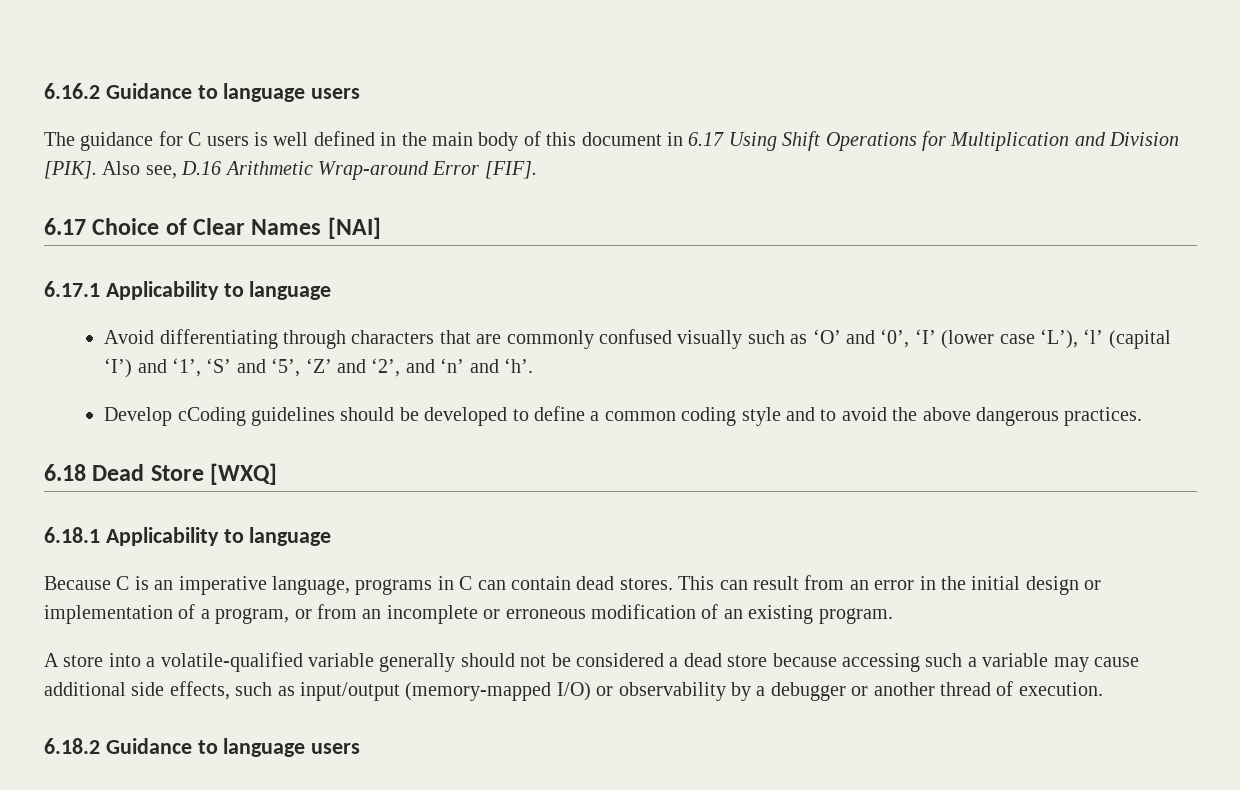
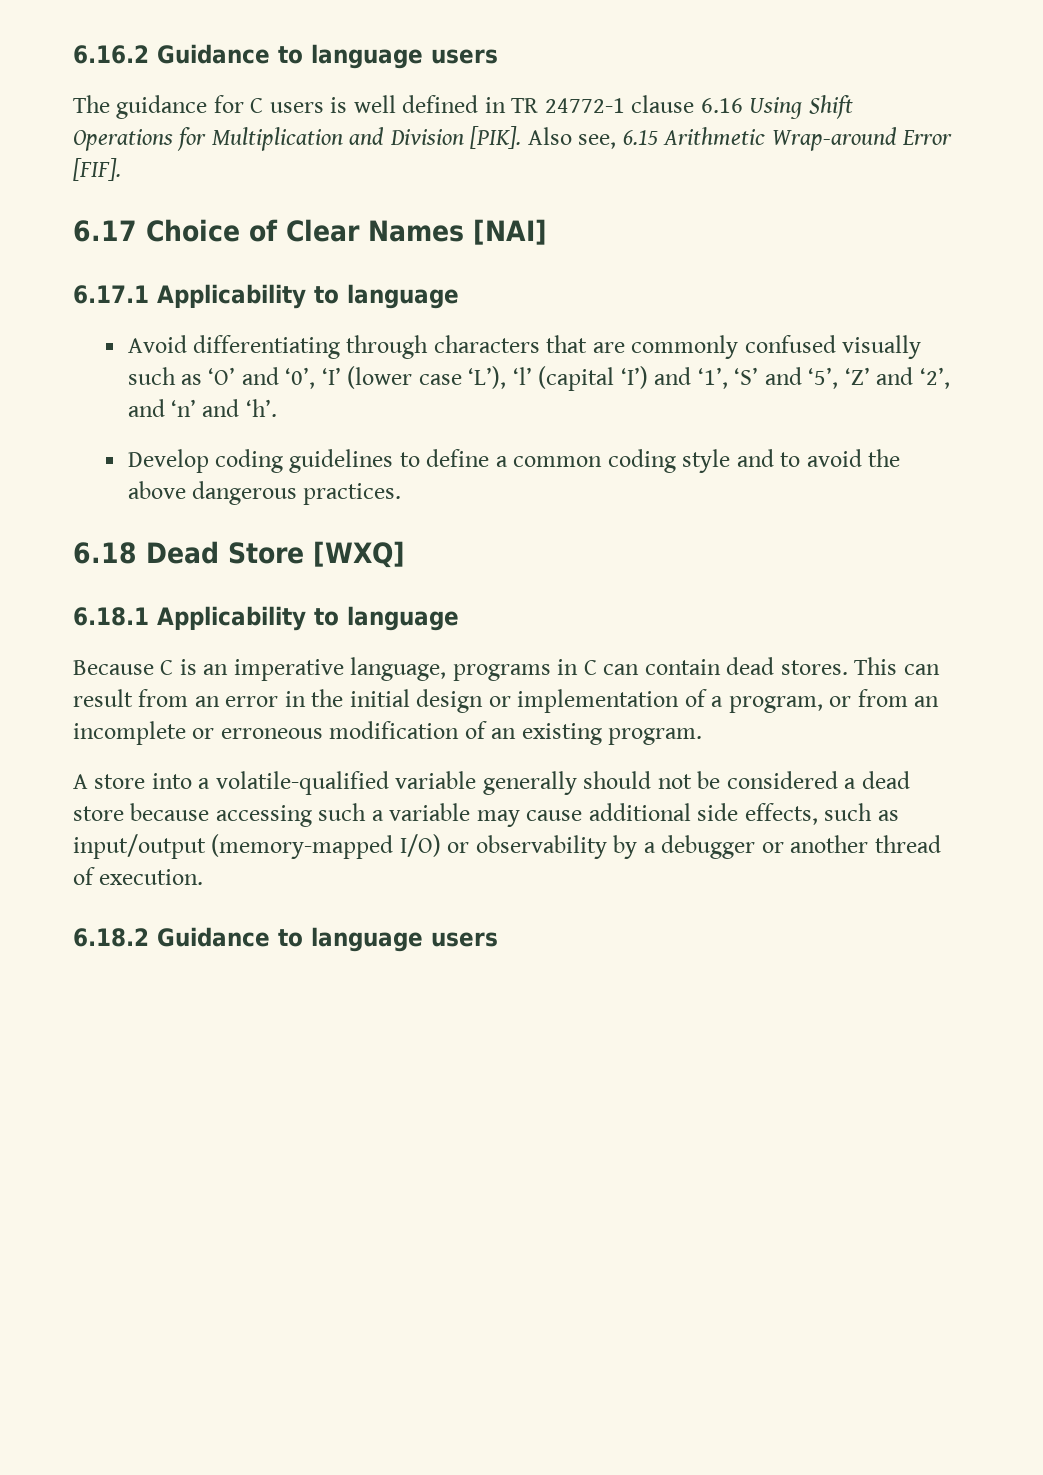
- The guidance for C users is well defined in the main body of this document in 6.17 Using Shift Operations for Multiplication and Division [PIK].
+ The guidance for C users is well defined in TR 24772-1 clause 6.16 Using Shift Operations for Multiplication and Division [PIK].
- Also see, D.16 Arithmetic Wrap-around Error [FIF].
+ Also see, 6.15 Arithmetic Wrap-around Error [FIF].
- Develop cCoding guidelines should be developed to define a common coding style and to avoid the above dangerous practices.
+ Develop coding guidelines to define a common coding style and to avoid the above dangerous practices.

